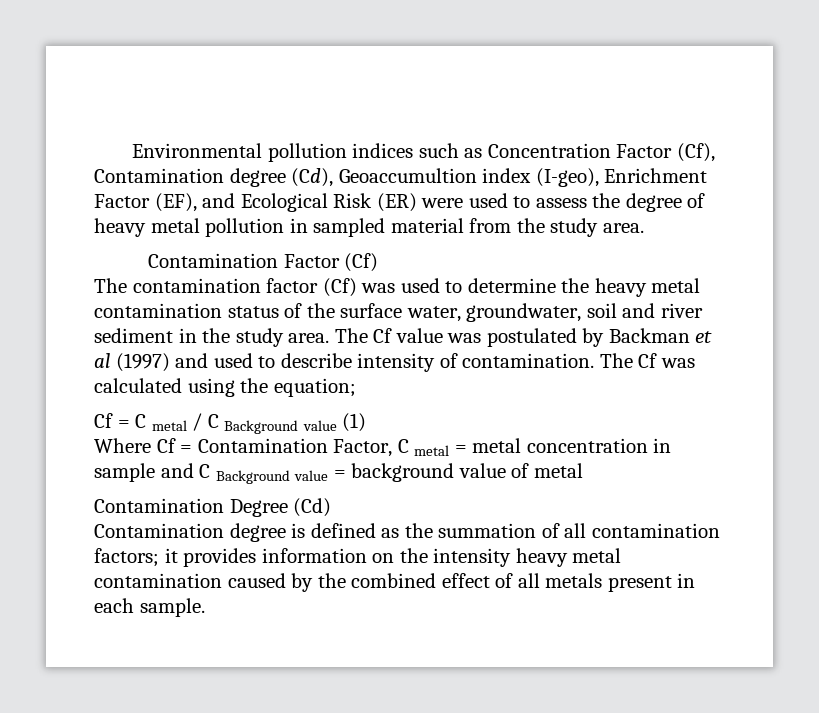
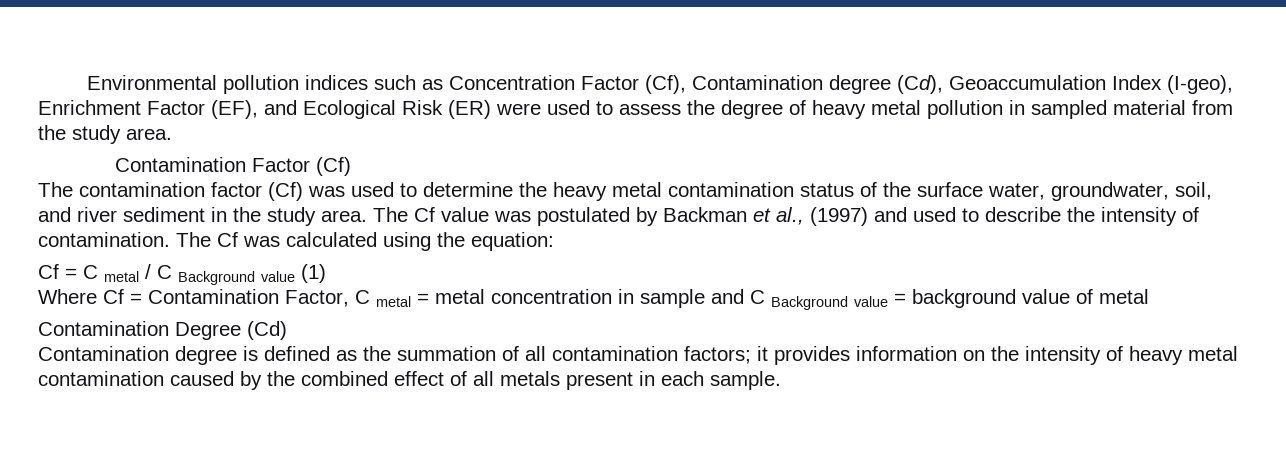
- Environmental pollution indices such as Concentration Factor (Cf), Contamination degree (Cd), Geoaccumultion index (I-geo), Enrichment Factor (EF), and Ecological Risk (ER) were used to assess the degree of heavy metal pollution in sampled material from the study area.
+ Environmental pollution indices such as Concentration Factor (Cf), Contamination degree (Cd), Geoaccumulation Index (I-geo), Enrichment Factor (EF), and Ecological Risk (ER) were used to assess the degree of heavy metal pollution in sampled material from the study area.
- The contamination factor (Cf) was used to determine the heavy metal contamination status of the surface water, groundwater, soil and river sediment in the study area.
+ The contamination factor (Cf) was used to determine the heavy metal contamination status of the surface water, groundwater, soil, and river sediment in the study area.
- The Cf value was postulated by Backman et al (1997) and used to describe intensity of contamination.
+ The Cf value was postulated by Backman et al., (1997) and used to describe the intensity of contamination.
- The Cf was calculated using the equation;
+ The Cf was calculated using the equation:
- Contamination degree is defined as the summation of all contamination factors; it provides information on the intensity heavy metal contamination caused by the combined effect of all metals present in each sample.
+ Contamination degree is defined as the summation of all contamination factors; it provides information on the intensity of heavy metal contamination caused by the combined effect of all metals present in each sample.

